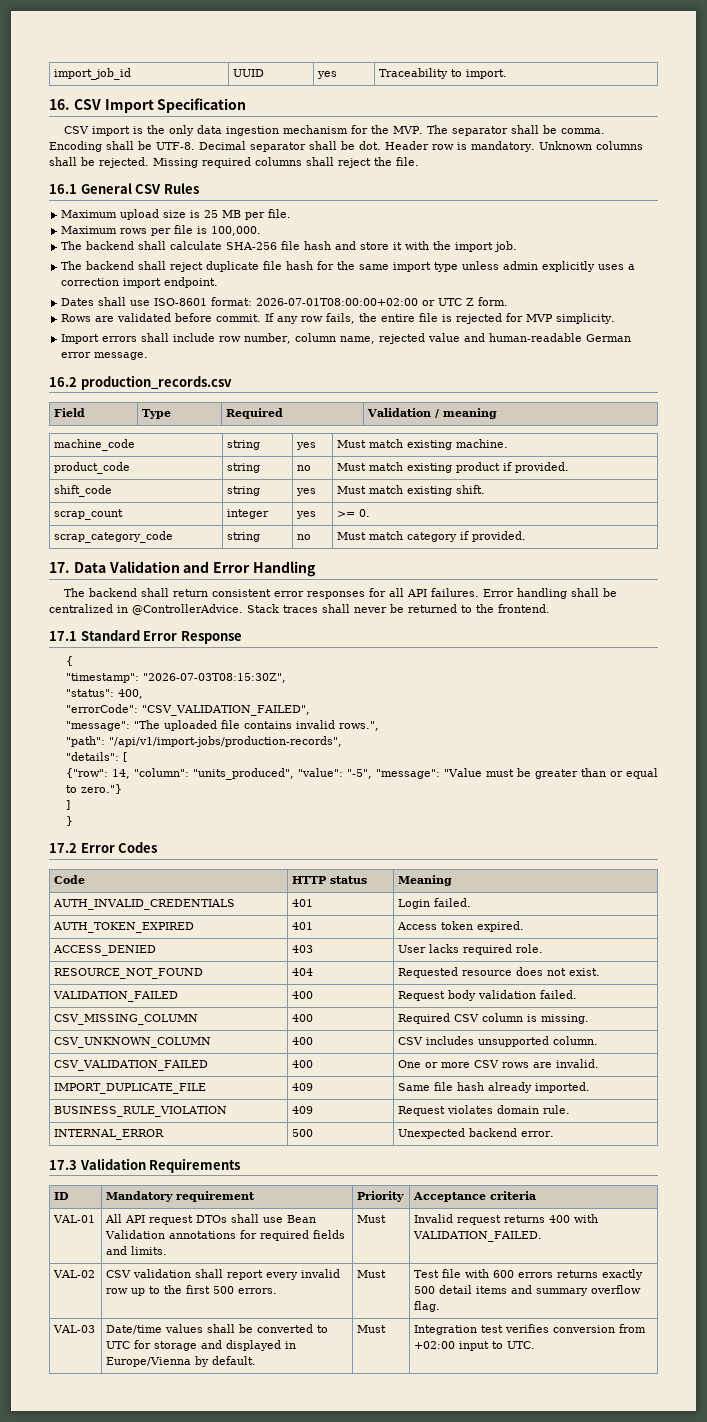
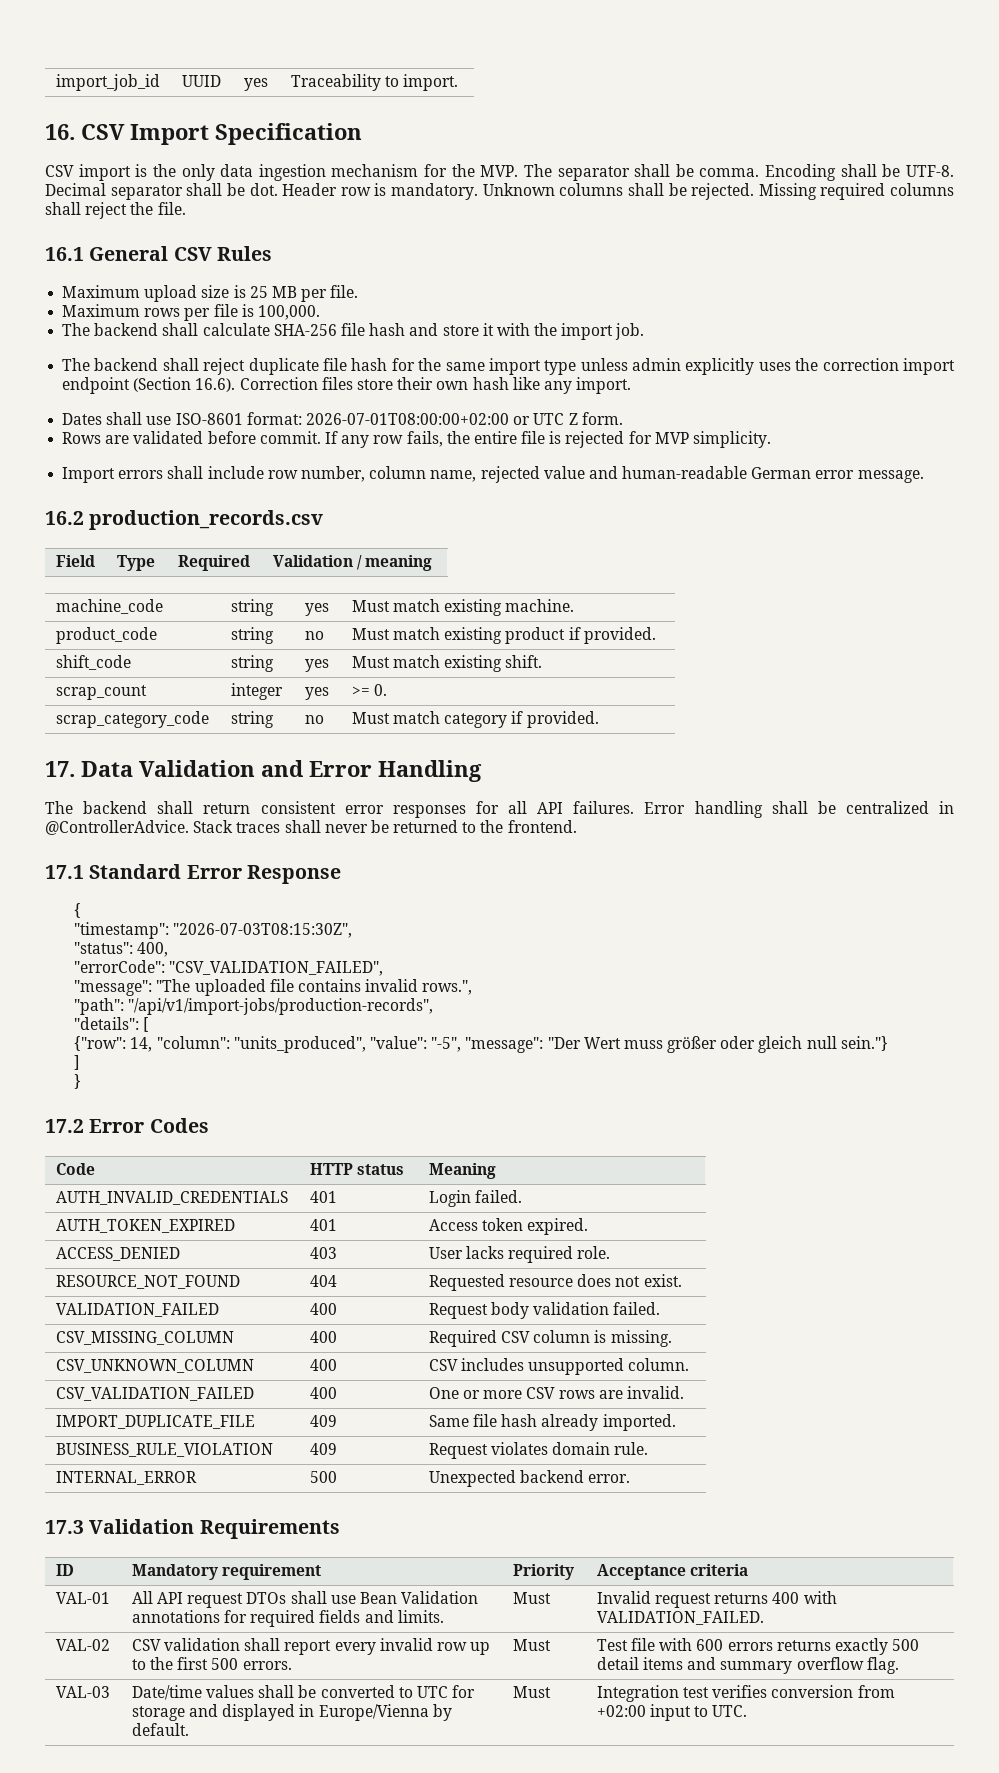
- The backend shall reject duplicate file hash for the same import type unless admin explicitly uses a correction import endpoint.
+ The backend shall reject duplicate file hash for the same import type unless admin explicitly uses the correction import endpoint (Section 16.6). Correction files store their own hash like any import.
- {"row": 14, "column": "units_produced", "value": "-5", "message": "Value must be greater than or equal to zero."}
+ {"row": 14, "column": "units_produced", "value": "-5", "message": "Der Wert muss größer oder gleich null sein."}

